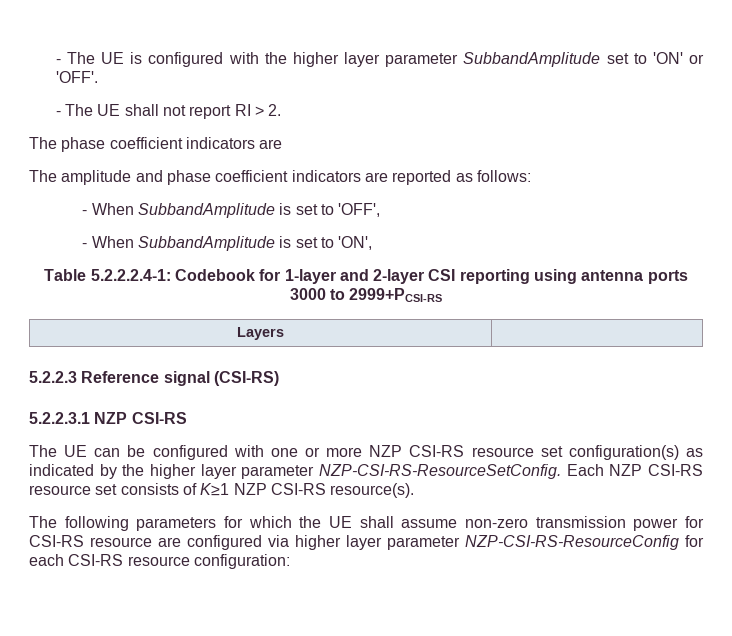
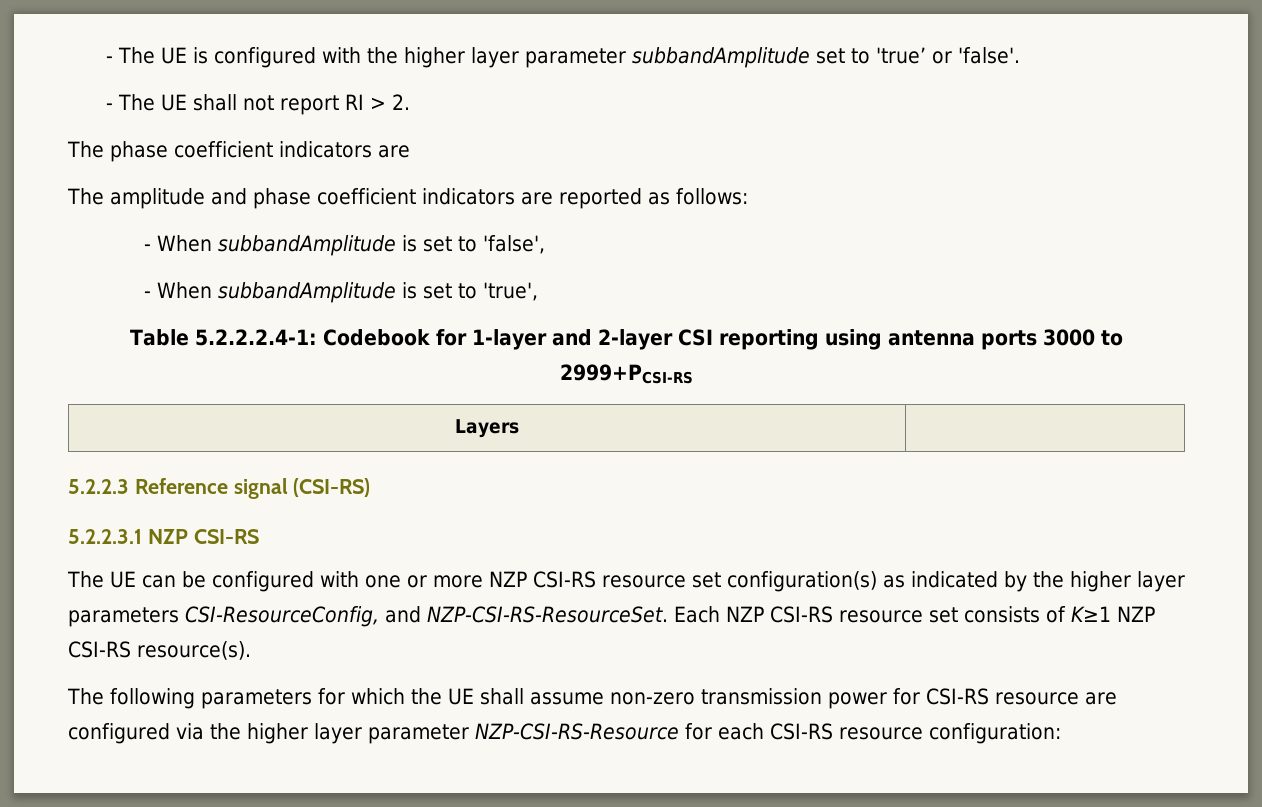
- - The UE is configured with the higher layer parameter SubbandAmplitude set to 'ON' or 'OFF'.
+ - The UE is configured with the higher layer parameter subbandAmplitude set to 'true’ or 'false'.
- - When SubbandAmplitude is set to 'OFF',
- - When SubbandAmplitude is set to 'ON',
+ - When subbandAmplitude is set to 'false',
+ - When subbandAmplitude is set to 'true',
- The UE can be configured with one or more NZP CSI-RS resource set configuration(s) as indicated by the higher layer parameter NZP-CSI-RS-ResourceSetConfig.
+ The UE can be configured with one or more NZP CSI-RS resource set configuration(s) as indicated by the higher layer parameters CSI-ResourceConfig, and NZP-CSI-RS-ResourceSet.
- The following parameters for which the UE shall assume non-zero transmission power for CSI-RS resource are configured via higher layer parameter NZP-CSI-RS-ResourceConfig for each CSI-RS resource configuration:
+ The following parameters for which the UE shall assume non-zero transmission power for CSI-RS resource are configured via the higher layer parameter NZP-CSI-RS-Resource for each CSI-RS resource configuration:

